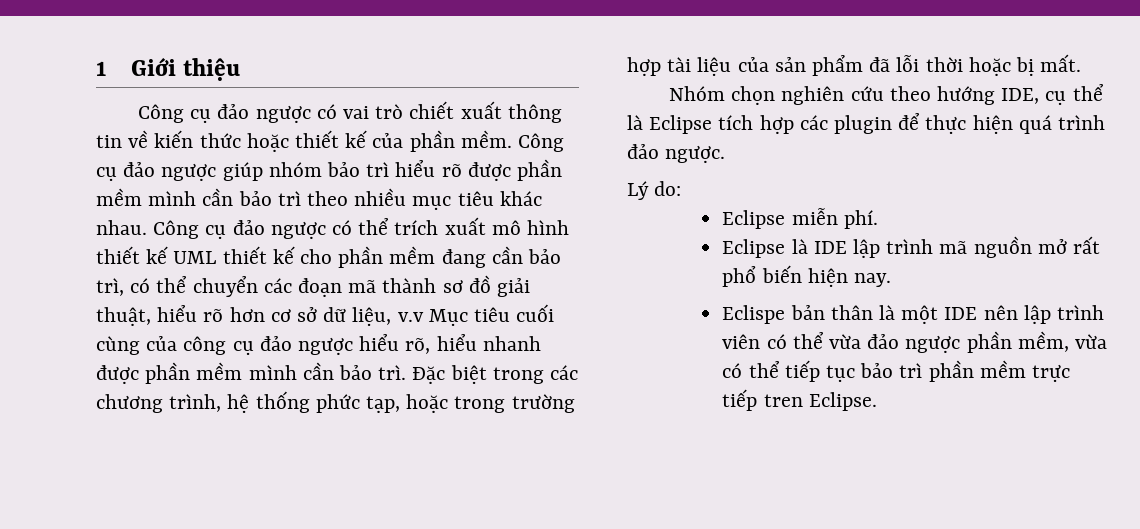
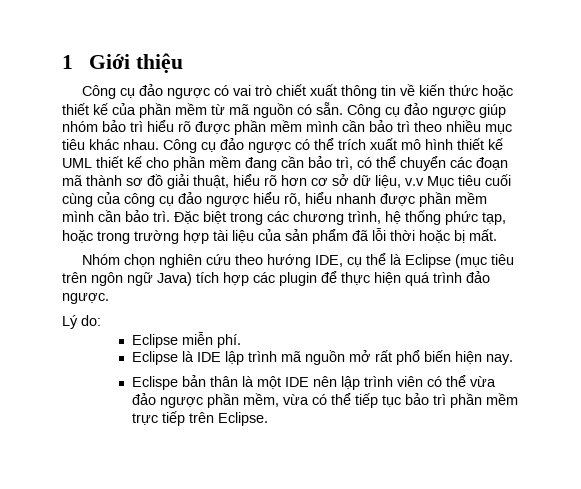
- Công cụ đảo ngược có vai trò chiết xuất thông tin về kiến thức hoặc thiết kế của phần mềm.
+ Công cụ đảo ngược có vai trò chiết xuất thông tin về kiến thức hoặc thiết kế của phần mềm từ mã nguồn có sẵn.
- Nhóm chọn nghiên cứu theo hướng IDE, cụ thể là Eclipse tích hợp các plugin để thực hiện quá trình đảo ngược.
+ Nhóm chọn nghiên cứu theo hướng IDE, cụ thể là Eclipse (mục tiêu trên ngôn ngữ Java) tích hợp các plugin để thực hiện quá trình đảo ngược.
- Eclispe bản thân là một IDE nên lập trình viên có thể vừa đảo ngược phần mềm, vừa có thể tiếp tục bảo trì phần mềm trực tiếp tren Eclipse.
+ Eclispe bản thân là một IDE nên lập trình viên có thể vừa đảo ngược phần mềm, vừa có thể tiếp tục bảo trì phần mềm trực tiếp trên Eclipse.

